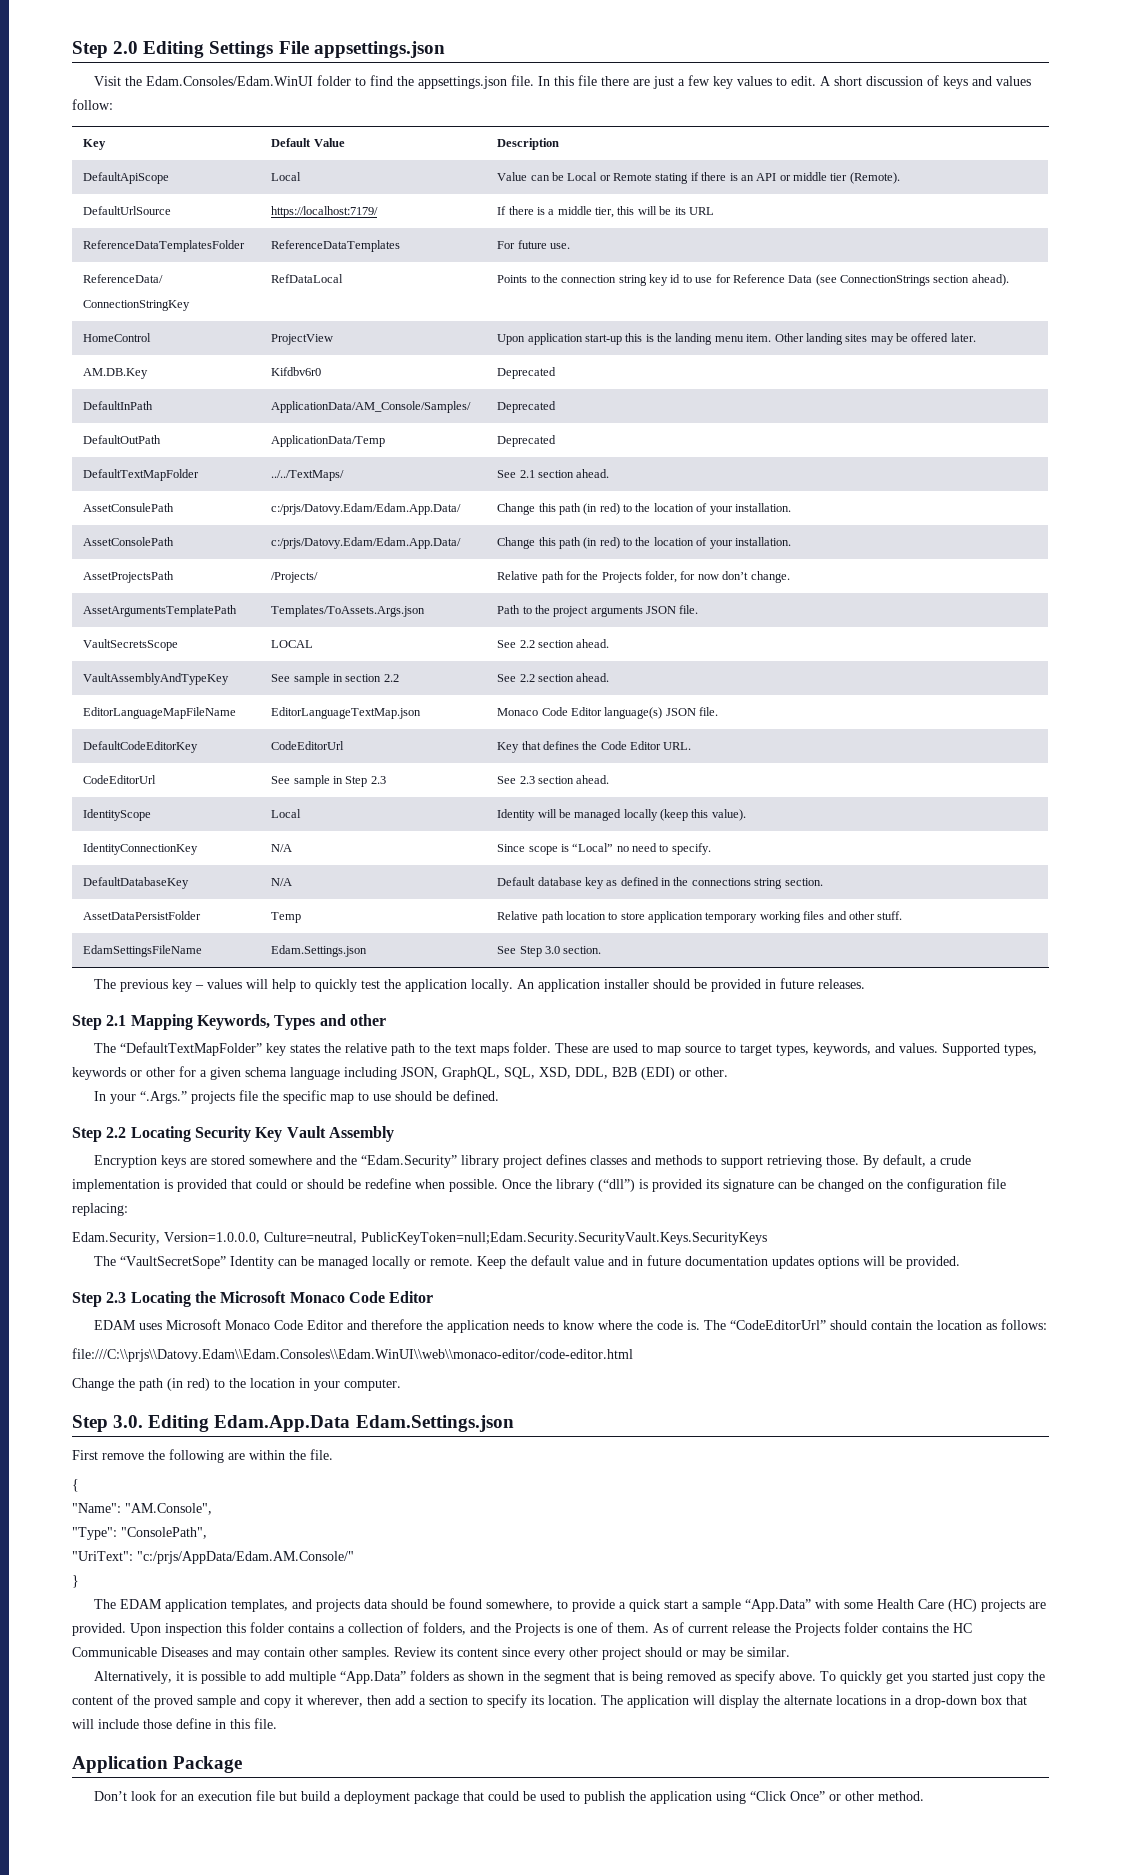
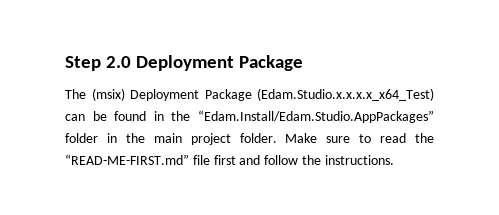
- Step 2.0 Editing Settings File appsettings.json
- Visit the Edam.Consoles/Edam.WinUI folder to find the appsettings.json file. In this file there are just a few key values to edit. A short discussion of keys and values follow:
- Key | Default Value | Description
- DefaultApiScope | Local | Value can be Local or Remote stating if there is an API or middle tier (Remote).
- DefaultUrlSource | https://localhost:7179/ | If there is a middle tier, this will be its URL
- ReferenceDataTemplatesFolder | ReferenceDataTemplates | For future use.
- ReferenceData/
- ConnectionStringKey | RefDataLocal | Points to the connection string key id to use for Reference Data (see ConnectionStrings section ahead).
- HomeControl | ProjectView | Upon application start-up this is the landing menu item. Other landing sites may be offered later.
- AM.DB.Key | Kifdbv6r0 | Deprecated
- DefaultInPath | ApplicationData/AM_Console/Samples/ | Deprecated
- DefaultOutPath | ApplicationData/Temp | Deprecated
- DefaultTextMapFolder | ../../TextMaps/ | See 2.1 section ahead.
- AssetConsulePath | c:/prjs/Datovy.Edam/Edam.App.Data/ | Change this path (in red) to the location of your installation.
- AssetConsolePath | c:/prjs/Datovy.Edam/Edam.App.Data/ | Change this path (in red) to the location of your installation.
- AssetProjectsPath | /Projects/ | Relative path for the Projects folder, for now don’t change.
- AssetArgumentsTemplatePath | Templates/ToAssets.Args.json | Path to the project arguments JSON file.
- VaultSecretsScope | LOCAL | See 2.2 section ahead.
- VaultAssemblyAndTypeKey | See sample in section 2.2 | See 2.2 section ahead.
- EditorLanguageMapFileName | EditorLanguageTextMap.json | Monaco Code Editor language(s) JSON file.
- DefaultCodeEditorKey | CodeEditorUrl | Key that defines the Code Editor URL.
- CodeEditorUrl | See sample in Step 2.3 | See 2.3 section ahead.
- IdentityScope | Local | Identity will be managed locally (keep this value).
- IdentityConnectionKey | N/A | Since scope is “Local” no need to specify.
- DefaultDatabaseKey | N/A | Default database key as defined in the connections string section.
- AssetDataPersistFolder | Temp | Relative path location to store application temporary working files and other stuff.
- EdamSettingsFileName | Edam.Settings.json | See Step 3.0 section.
- The previous key – values will help to quickly test the application locally. An application installer should be provided in future releases.
- Step 2.1 Mapping Keywords, Types and other
- The “DefaultTextMapFolder” key states the relative path to the text maps folder. These are used to map source to target types, keywords, and values. Supported types, keywords or other for a given schema language including JSON, GraphQL, SQL, XSD, DDL, B2B (EDI) or other.
- In your “.Args.” projects file the specific map to use should be defined.
- Step 2.2 Locating Security Key Vault Assembly
- Encryption keys are stored somewhere and the “Edam.Security” library project defines classes and methods to support retrieving those. By default, a crude implementation is provided that could or should be redefine when possible. Once the library (“dll”) is provided its signature can be changed on the configuration file replacing:
- Edam.Security, Version=1.0.0.0, Culture=neutral, PublicKeyToken=null;Edam.Security.SecurityVault.Keys.SecurityKeys
- The “VaultSecretSope” Identity can be managed locally or remote. Keep the default value and in future documentation updates options will be provided.
- Step 2.3 Locating the Microsoft Monaco Code Editor
- EDAM uses Microsoft Monaco Code Editor and therefore the application needs to know where the code is. The “CodeEditorUrl” should contain the location as follows:
- file:///C:\\prjs\\Datovy.Edam\\Edam.Consoles\\Edam.WinUI\\web\\monaco-editor/code-editor.html
- Change the path (in red) to the location in your computer.
- Step 3.0. Editing Edam.App.Data Edam.Settings.json
- First remove the following are within the file.
- {
- "Name": "AM.Console",
- "Type": "ConsolePath",
- "UriText": "c:/prjs/AppData/Edam.AM.Console/"
- }
- The EDAM application templates, and projects data should be found somewhere, to provide a quick start a sample “App.Data” with some Health Care (HC) projects are provided. Upon inspection this folder contains a collection of folders, and the Projects is one of them. As of current release the Projects folder contains the HC Communicable Diseases and may contain other samples. Review its content since every other project should or may be similar.
- Alternatively, it is possible to add multiple “App.Data” folders as shown in the segment that is being removed as specify above. To quickly get you started just copy the content of the proved sample and copy it wherever, then add a section to specify its location. The application will display the alternate locations in a drop-down box that will include those define in this file.
- Application Package
- Don’t look for an execution file but build a deployment package that could be used to publish the application using “Click Once” or other method.
+ Step 2.0 Deployment Package
+ The (msix) Deployment Package (Edam.Studio.x.x.x.x_x64_Test) can be found in the “Edam.Install/Edam.Studio.AppPackages” folder in the main project folder. Make sure to read the “READ-ME-FIRST.md” file first and follow the instructions.

